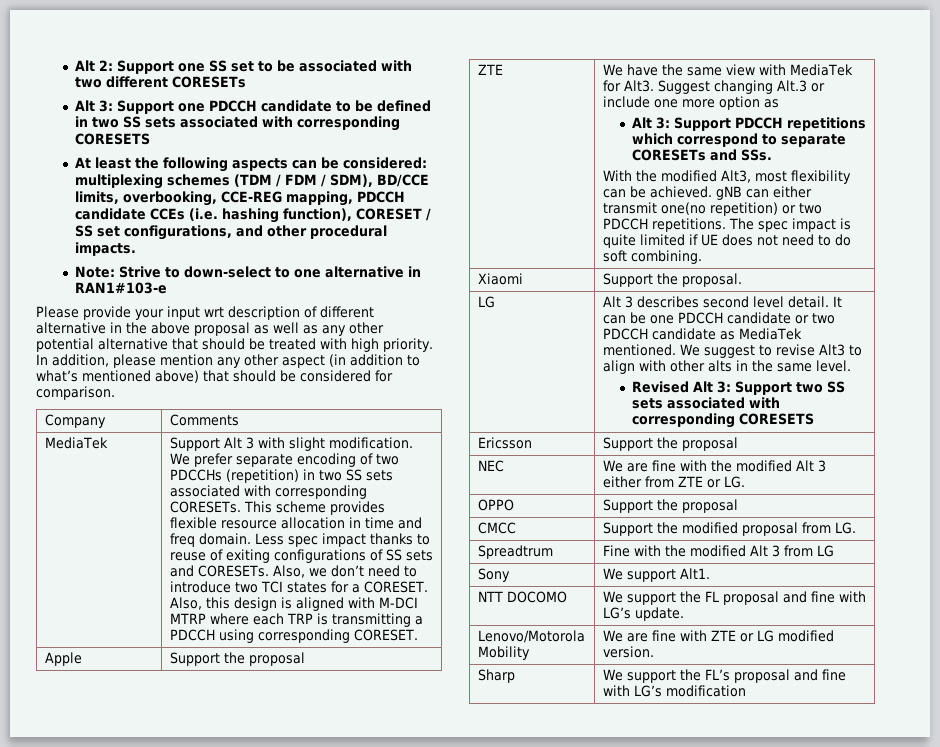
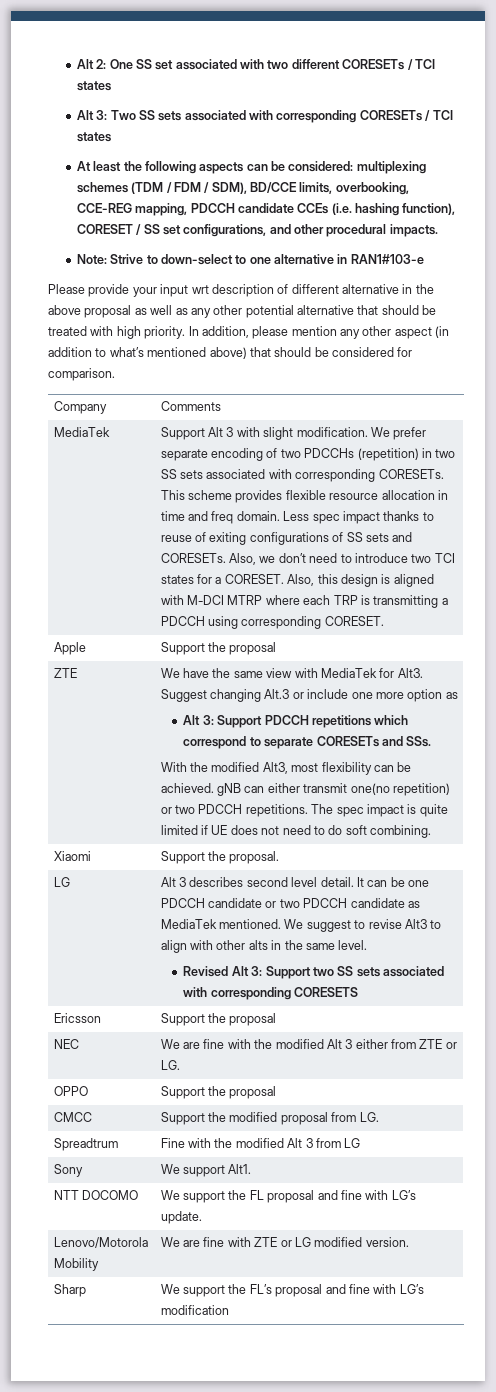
- Alt 2: Support one SS set to be associated with two different CORESETs
- Alt 3: Support one PDCCH candidate to be defined in two SS sets associated with corresponding CORESETS
+ Alt 2: One SS set associated with two different CORESETs / TCI states
+ Alt 3: Two SS sets associated with corresponding CORESETs / TCI states

